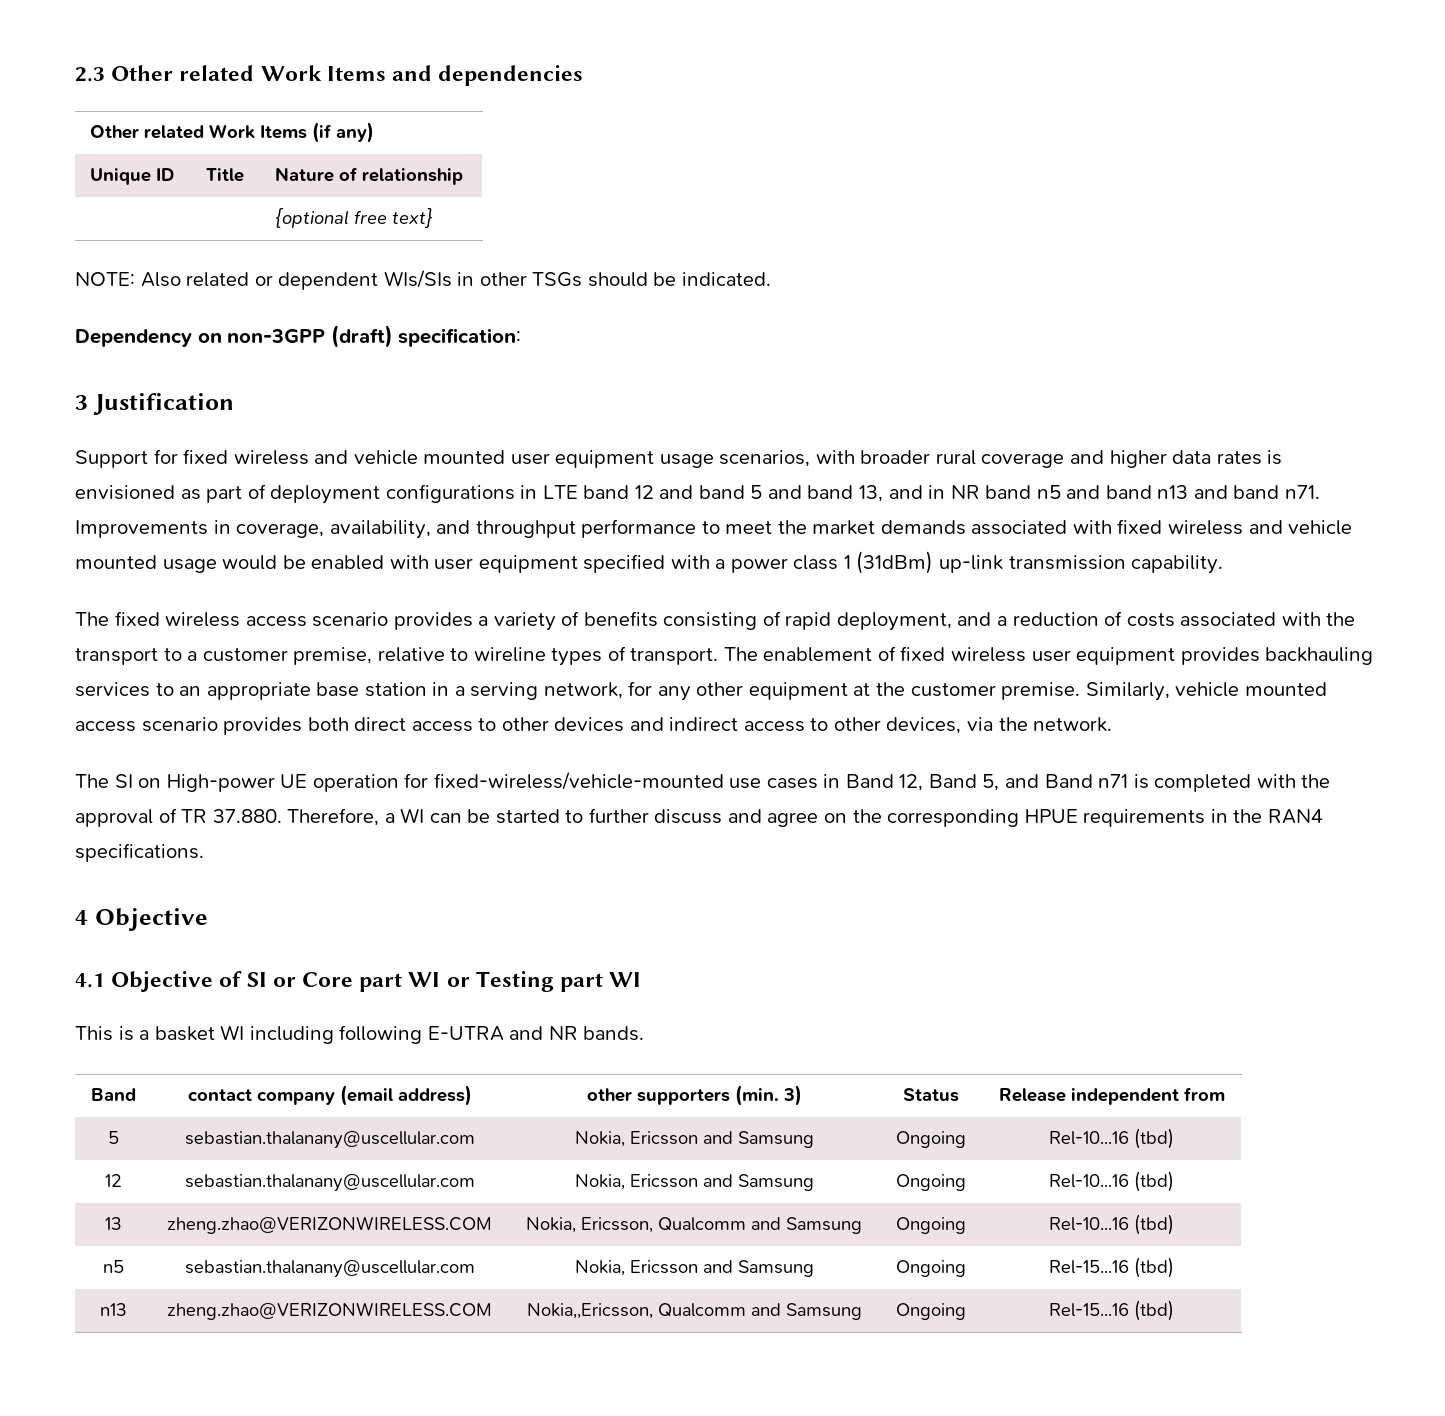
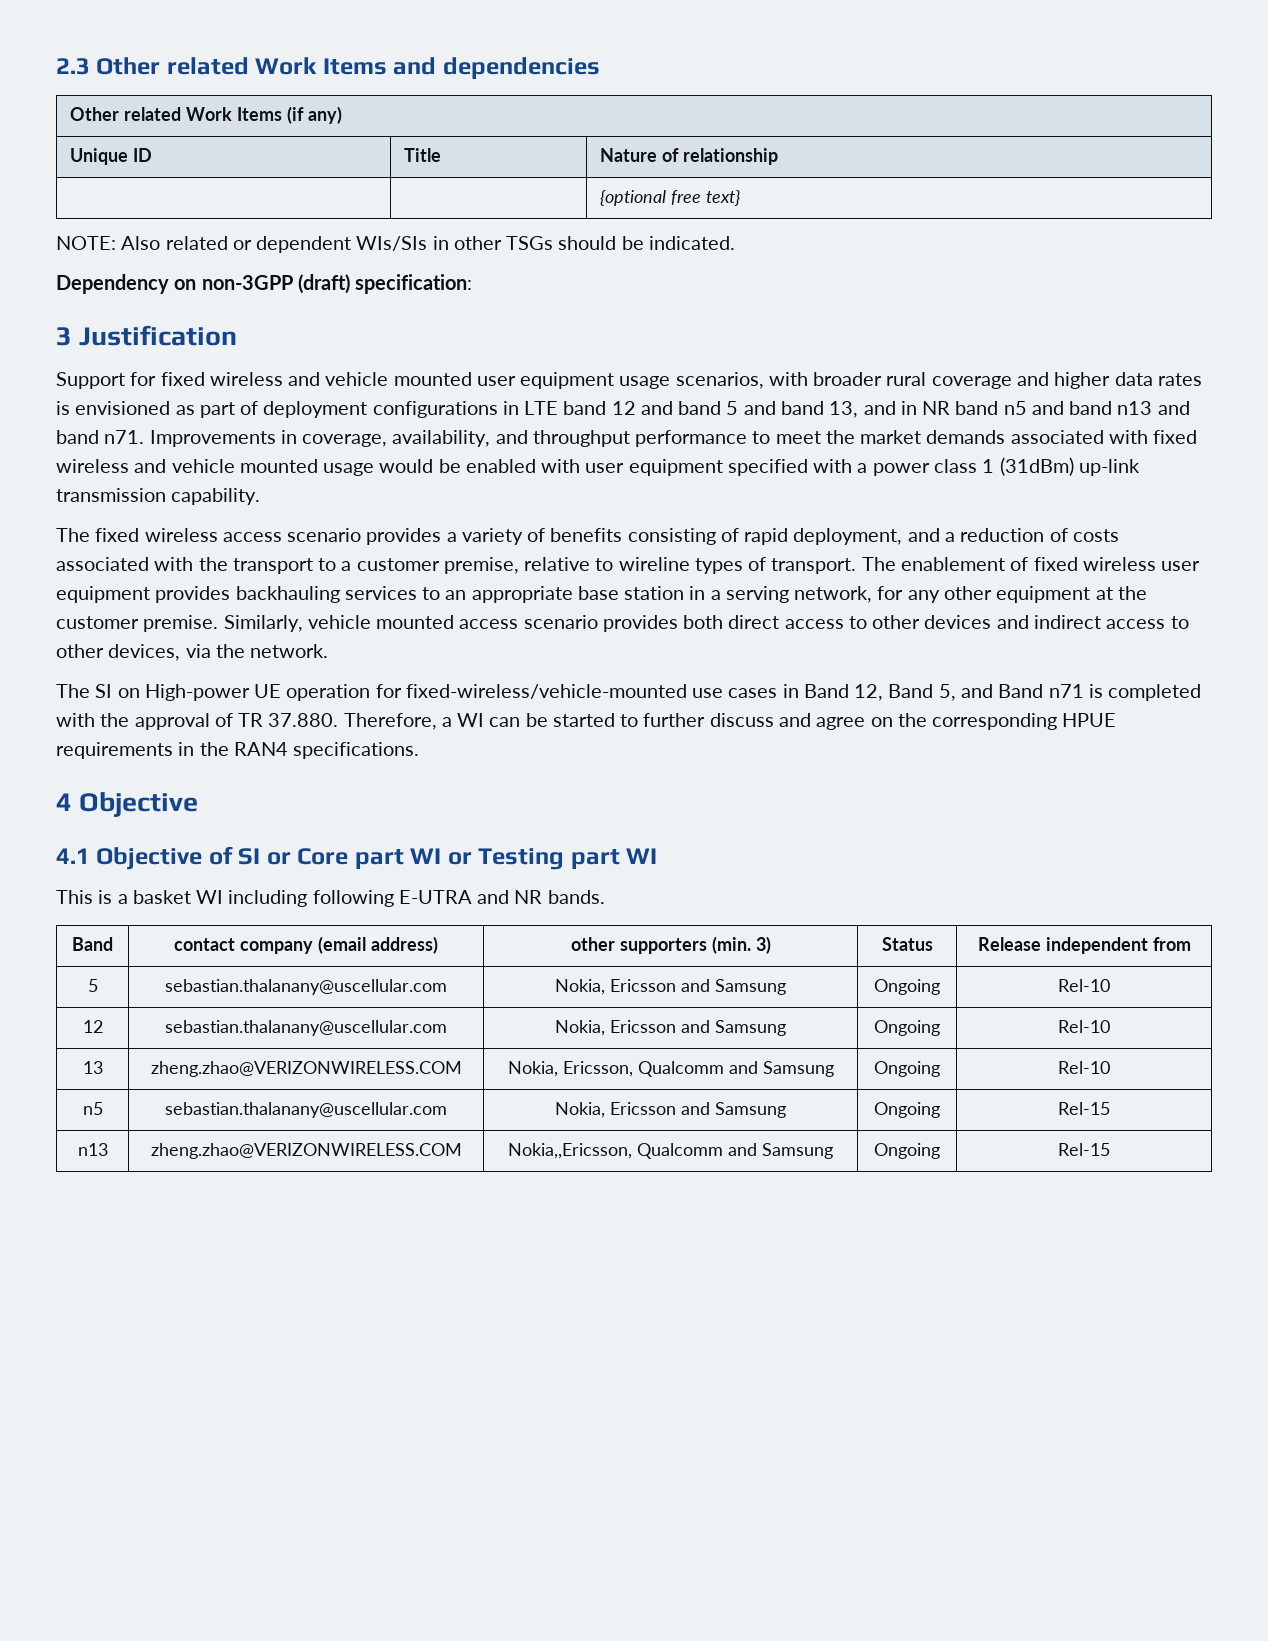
- 5 | sebastian.thalanany@uscellular.com | Nokia, Ericsson and Samsung | Ongoing | Rel-10...16 (tbd)
+ 5 | sebastian.thalanany@uscellular.com | Nokia, Ericsson and Samsung | Ongoing | Rel-10
- 12 | sebastian.thalanany@uscellular.com | Nokia, Ericsson and Samsung | Ongoing | Rel-10...16 (tbd)
+ 12 | sebastian.thalanany@uscellular.com | Nokia, Ericsson and Samsung | Ongoing | Rel-10
- 13 | zheng.zhao@VERIZONWIRELESS.COM | Nokia, Ericsson, Qualcomm and Samsung | Ongoing | Rel-10...16 (tbd)
+ 13 | zheng.zhao@VERIZONWIRELESS.COM | Nokia, Ericsson, Qualcomm and Samsung | Ongoing | Rel-10
- n5 | sebastian.thalanany@uscellular.com | Nokia, Ericsson and Samsung | Ongoing | Rel-15...16 (tbd)
+ n5 | sebastian.thalanany@uscellular.com | Nokia, Ericsson and Samsung | Ongoing | Rel-15
- n13 | zheng.zhao@VERIZONWIRELESS.COM | Nokia,,Ericsson, Qualcomm and Samsung | Ongoing | Rel-15...16 (tbd)
+ n13 | zheng.zhao@VERIZONWIRELESS.COM | Nokia,,Ericsson, Qualcomm and Samsung | Ongoing | Rel-15

